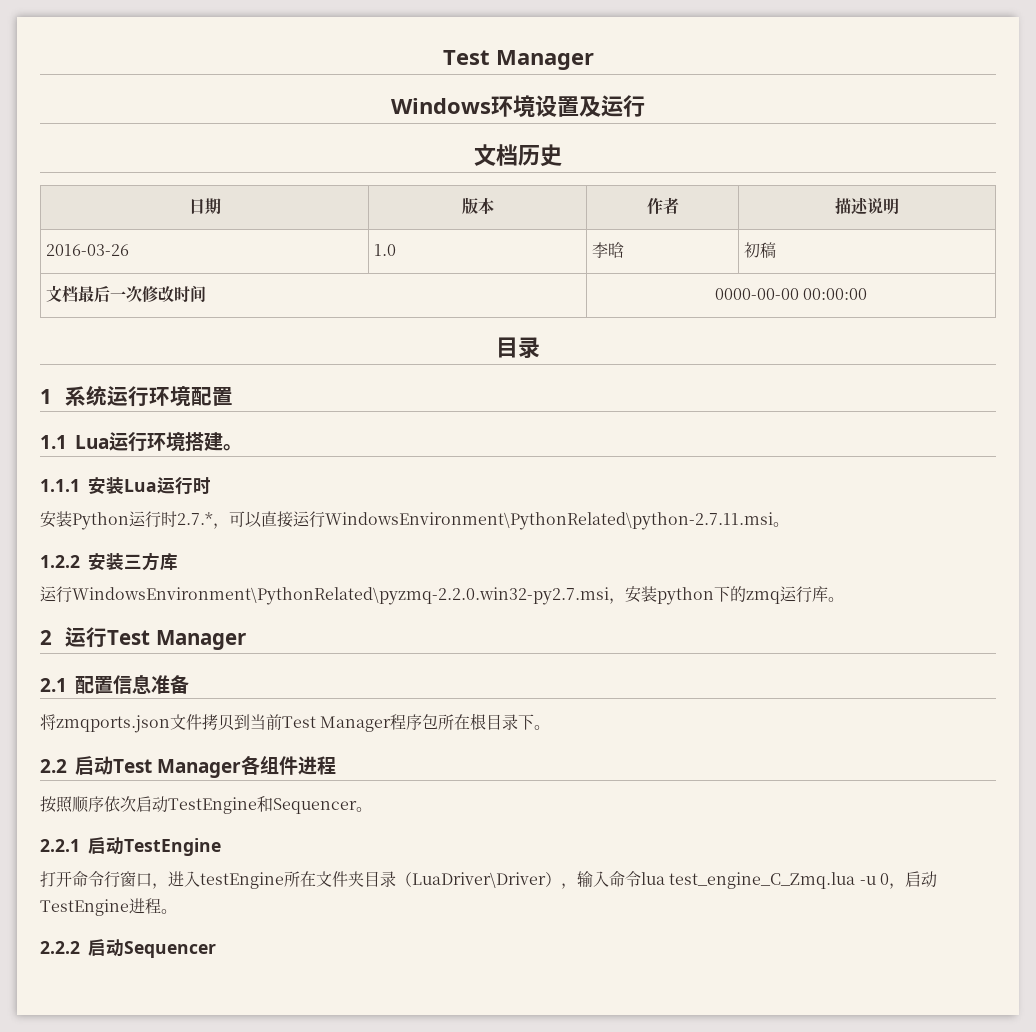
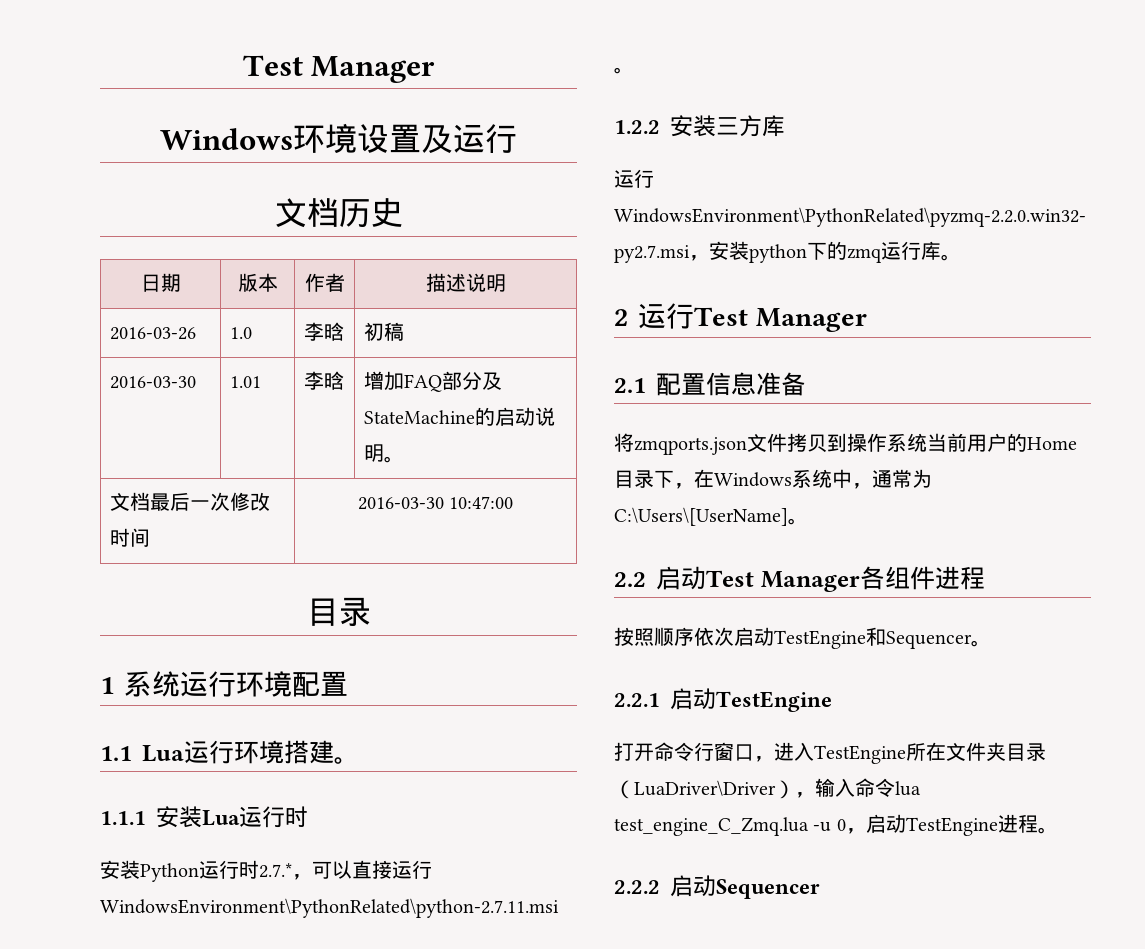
+ 2016-03-30 | 1.01 | 李晗 | 增加FAQ部分及StateMachine的启动说明。
- 文档最后一次修改时间 | 0000-00-00 00:00:00
+ 文档最后一次修改时间 | 2016-03-30 10:47:00
- 将zmqports.json文件拷贝到当前Test Manager程序包所在根目录下。
+ 将zmqports.json文件拷贝到操作系统当前用户的Home目录下，在Windows系统中，通常为C:\Users\[UserName]。
- 打开命令行窗口，进入testEngine所在文件夹目录（LuaDriver\Driver），输入命令lua test_engine_C_Zmq.lua -u 0，启动TestEngine进程。
+ 打开命令行窗口，进入TestEngine所在文件夹目录（LuaDriver\Driver），输入命令lua test_engine_C_Zmq.lua -u 0，启动TestEngine进程。

